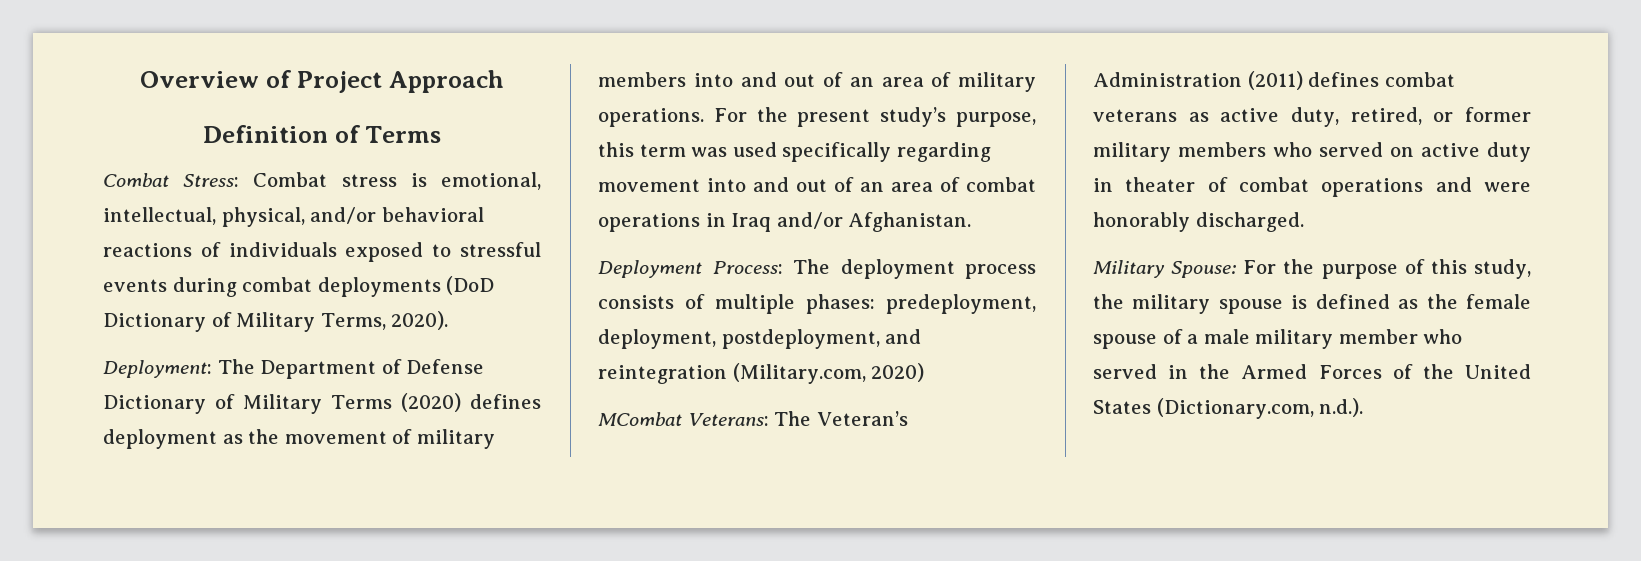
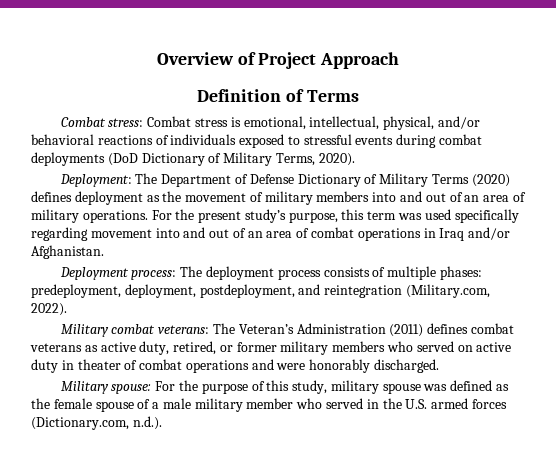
- Combat Stress: Combat stress is emotional, intellectual, physical, and/or behavioral reactions of individuals exposed to stressful events during combat deployments (DoD Dictionary of Military Terms, 2020).
+ Combat stress: Combat stress is emotional, intellectual, physical, and/or behavioral reactions of individuals exposed to stressful events during combat deployments (DoD Dictionary of Military Terms, 2020).
- Deployment Process: The deployment process consists of multiple phases: predeployment, deployment, postdeployment, and reintegration (Military.com, 2020)
- MCombat Veterans: The Veteran’s Administration (2011) defines combat veterans as active duty, retired, or former military members who served on active duty in theater of combat operations and were honorably discharged.
+ Deployment process: The deployment process consists of multiple phases: predeployment, deployment, postdeployment, and reintegration (Military.com, 2022).
+ Military combat veterans: The Veteran’s Administration (2011) defines combat veterans as active duty, retired, or former military members who served on active duty in theater of combat operations and were honorably discharged.
- Military Spouse: For the purpose of this study, the military spouse is defined as the female spouse of a male military member who served in the Armed Forces of the United States (Dictionary.com, n.d.).
+ Military spouse: For the purpose of this study, military spouse was defined as the female spouse of a male military member who served in the U.S. armed forces (Dictionary.com, n.d.).

